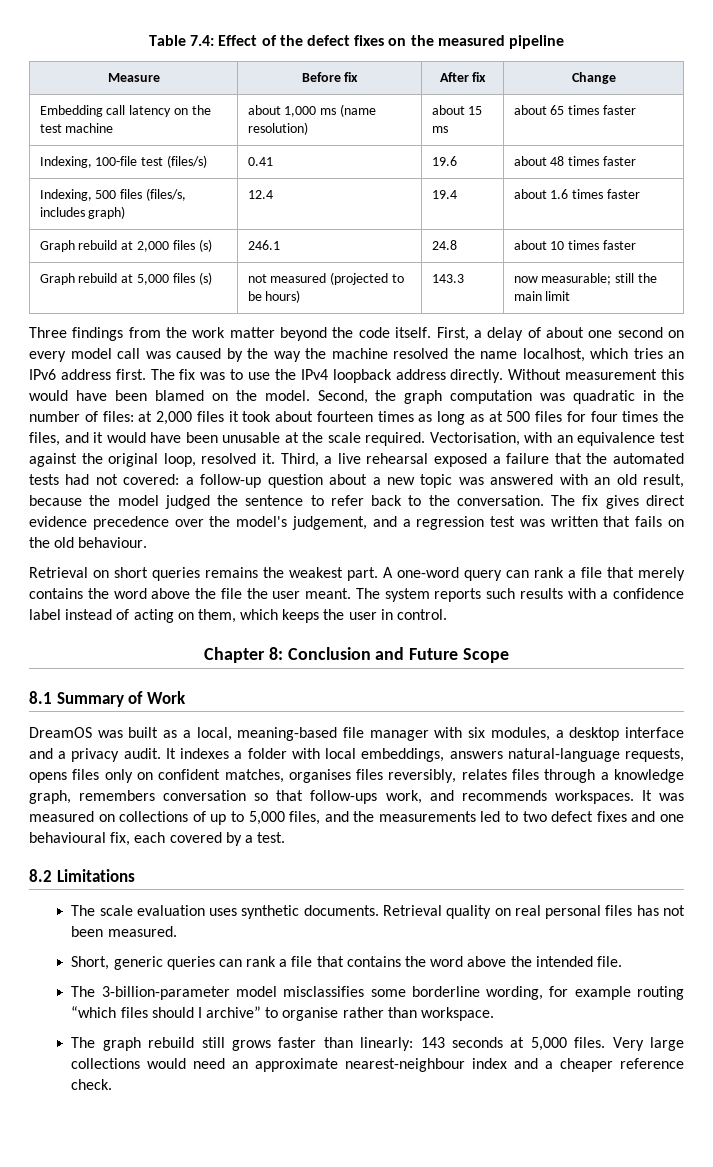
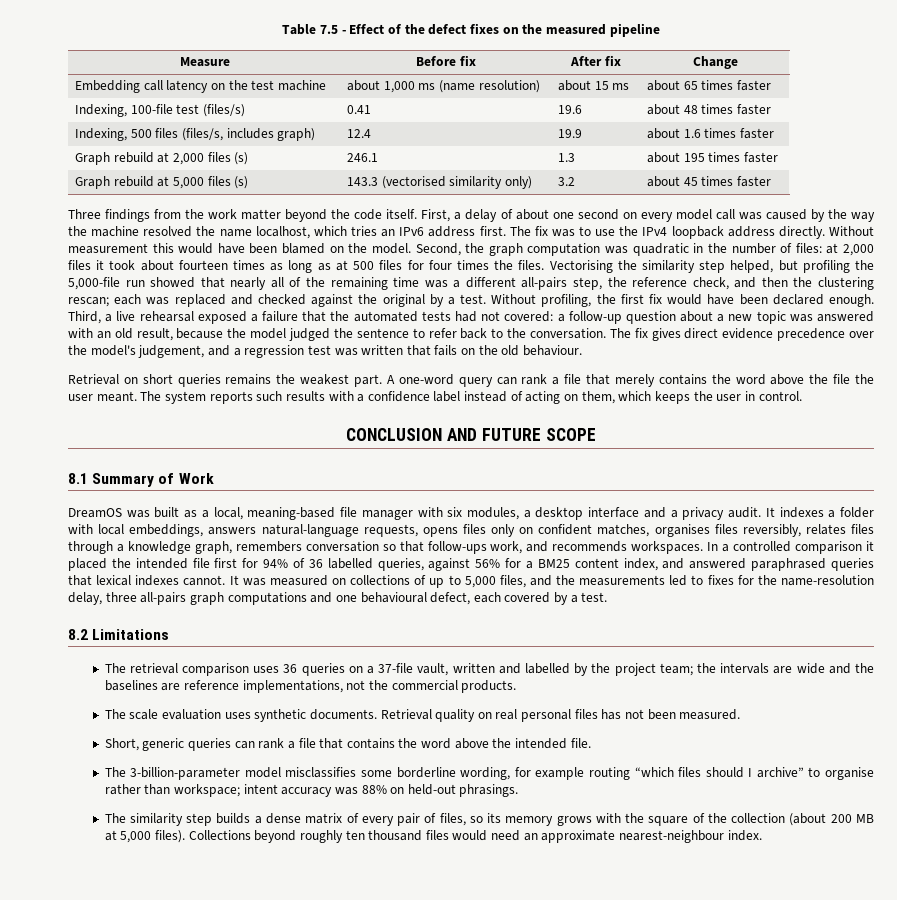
- Table 7.4: Effect of the defect fixes on the measured pipeline
+ Table 7.5 - Effect of the defect fixes on the measured pipeline
- Indexing, 500 files (files/s, includes graph) | 12.4 | 19.4 | about 1.6 times faster
+ Indexing, 500 files (files/s, includes graph) | 12.4 | 19.9 | about 1.6 times faster
- Graph rebuild at 2,000 files (s) | 246.1 | 24.8 | about 10 times faster
+ Graph rebuild at 2,000 files (s) | 246.1 | 1.3 | about 195 times faster
- Graph rebuild at 5,000 files (s) | not measured (projected to be hours) | 143.3 | now measurable; still the main limit
+ Graph rebuild at 5,000 files (s) | 143.3 (vectorised similarity only) | 3.2 | about 45 times faster
- Second, the graph computation was quadratic in the number of files: at 2,000 files it took about fourteen times as long as at 500 files for four times the files, and it would have been unusable at the scale required. Vectorisation, with an equivalence test against the original loop, resolved it.
+ Second, the graph computation was quadratic in the number of files: at 2,000 files it took about fourteen times as long as at 500 files for four times the files. Vectorising the similarity step helped, but profiling the 5,000-file run showed that nearly all of the remaining time was a different all-pairs step, the reference check, and then the clustering rescan; each was replaced and checked against the original by a test. Without profiling, the first fix would have been declared enough.
- Chapter 8: Conclusion and Future Scope
+ CONCLUSION AND FUTURE SCOPE
+ In a controlled comparison it placed the intended file first for 94% of 36 labelled queries, against 56% for a BM25 content index, and answered paraphrased queries that lexical indexes cannot.
- It was measured on collections of up to 5,000 files, and the measurements led to two defect fixes and one behavioural fix, each covered by a test.
+ It was measured on collections of up to 5,000 files, and the measurements led to fixes for the name-resolution delay, three all-pairs graph computations and one behavioural defect, each covered by a test.
+ The retrieval comparison uses 36 queries on a 37-file vault, written and labelled by the project team; the intervals are wide and the baselines are reference implementations, not the commercial products.
- The 3-billion-parameter model misclassifies some borderline wording, for example routing “which files should I archive” to organise rather than workspace.
- The graph rebuild still grows faster than linearly: 143 seconds at 5,000 files. Very large collections would need an approximate nearest-neighbour index and a cheaper reference check.
+ The 3-billion-parameter model misclassifies some borderline wording, for example routing “which files should I archive” to organise rather than workspace; intent accuracy was 88% on held-out phrasings.
+ The similarity step builds a dense matrix of every pair of files, so its memory grows with the square of the collection (about 200 MB at 5,000 files). Collections beyond roughly ten thousand files would need an approximate nearest-neighbour index.

